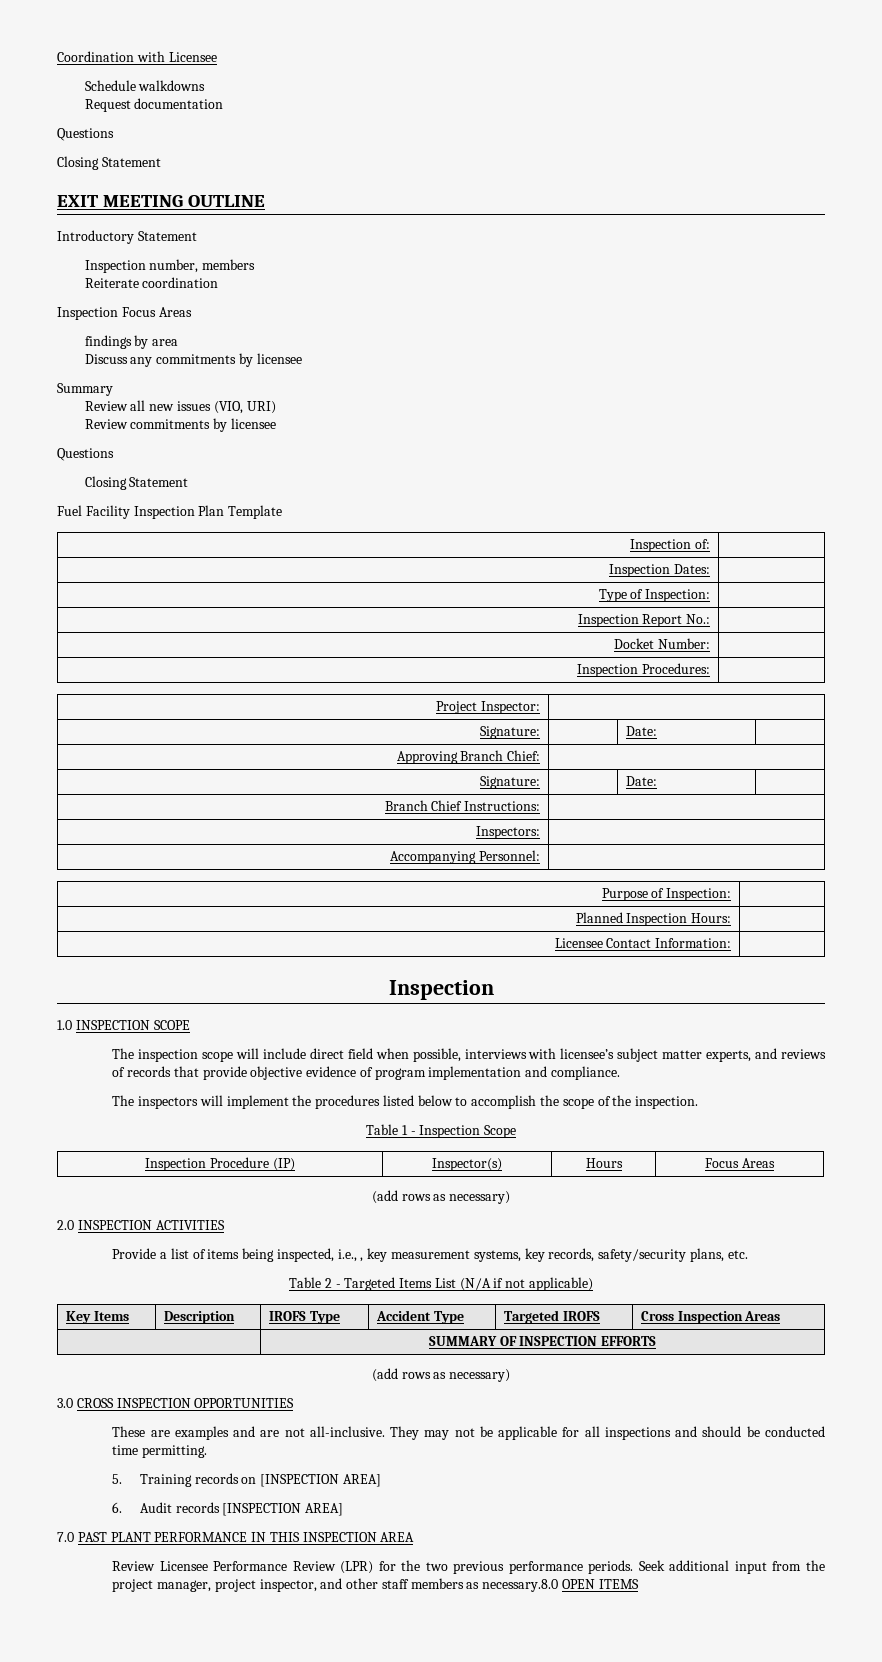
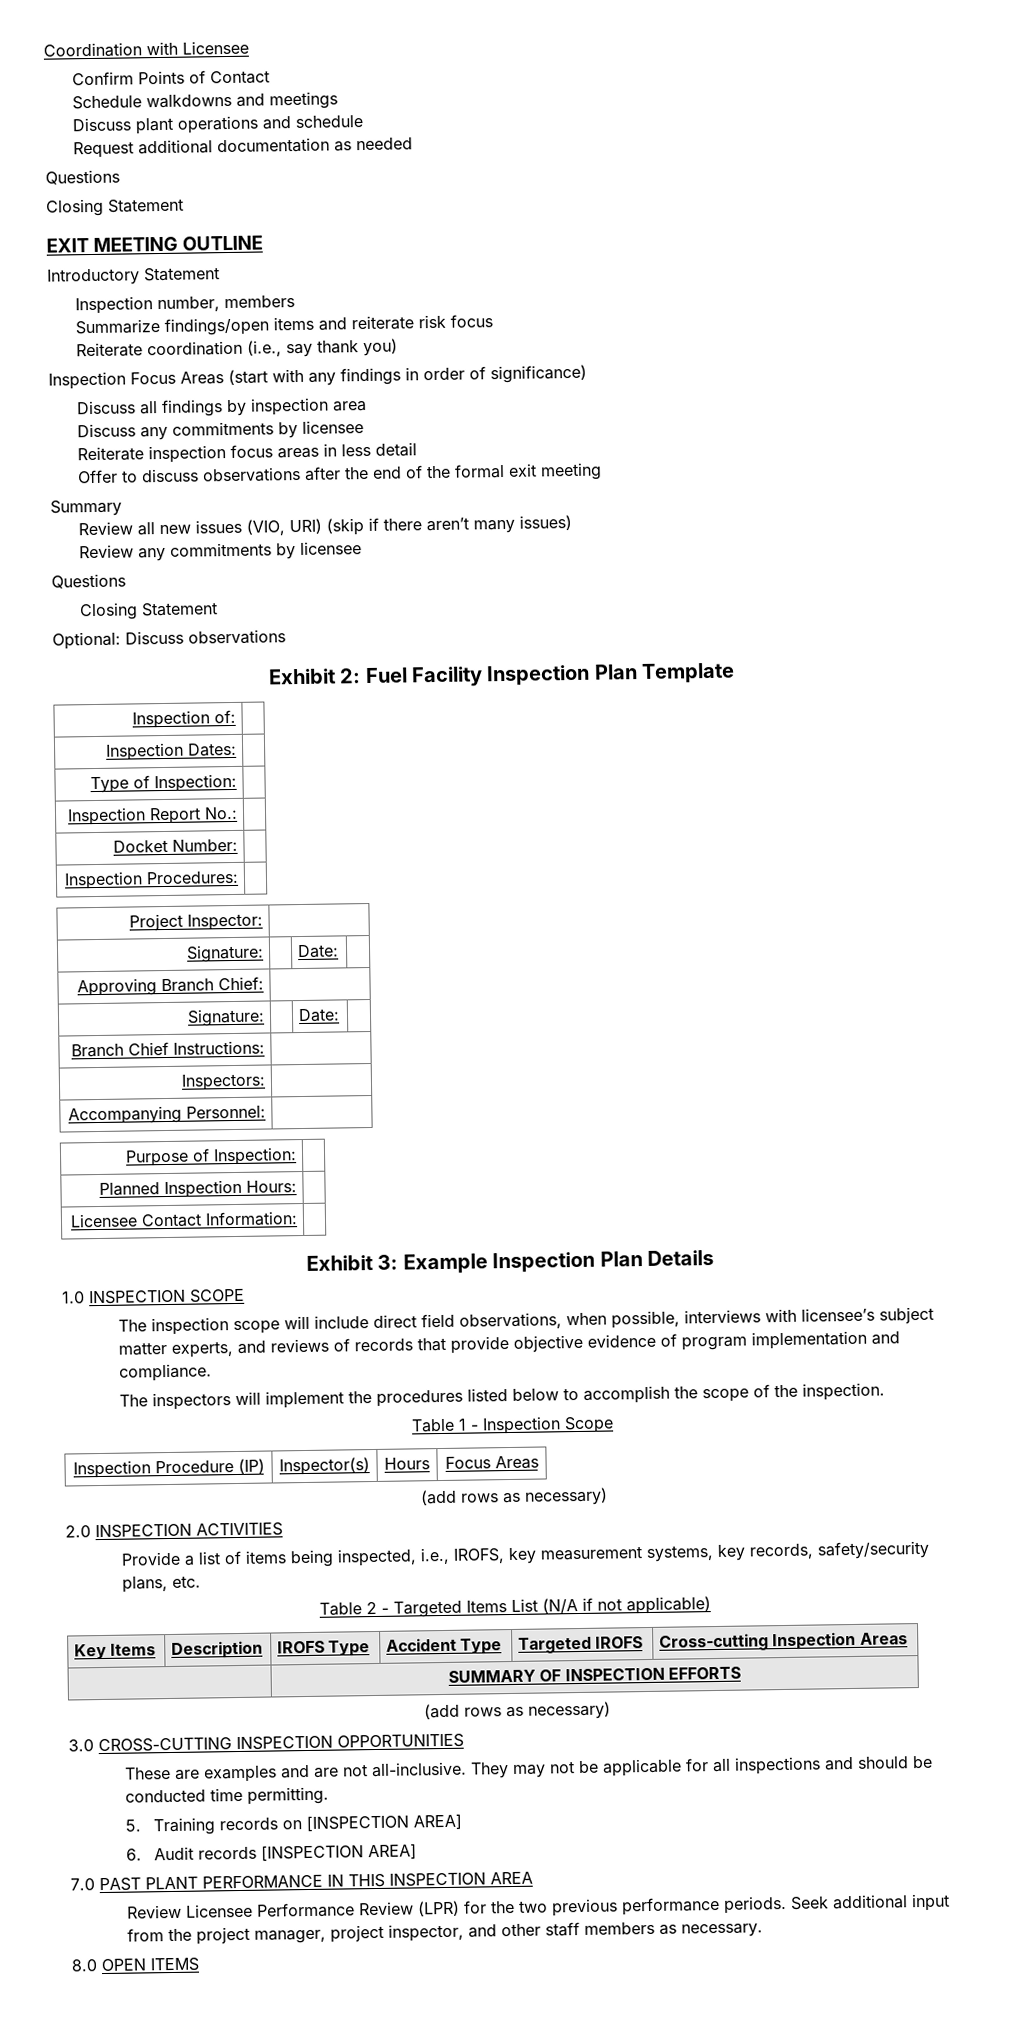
- Schedule walkdowns
+ Confirm Points of Contact
+ Schedule walkdowns and meetings
+ Discuss plant operations and schedule
- Request documentation
+ Request additional documentation as needed
- Reiterate coordination
- Inspection Focus Areas
- findings by area
+ Summarize findings/open items and reiterate risk focus
+ Reiterate coordination (i.e., say thank you)
+ Inspection Focus Areas (start with any findings in order of significance)
+ Discuss all findings by inspection area
+ Reiterate inspection focus areas in less detail
+ Offer to discuss observations after the end of the formal exit meeting
- Review all new issues (VIO, URI)
- Review commitments by licensee
+ Review all new issues (VIO, URI) (skip if there aren’t many issues)
+ Review any commitments by licensee
- Fuel Facility Inspection Plan Template
+ Optional: Discuss observations
+ Exhibit 2: Fuel Facility Inspection Plan Template
  Licensee Contact Information: |
- Inspection
+ Exhibit 3: Example Inspection Plan Details
- The inspection scope will include direct field when possible, interviews with licensee’s subject matter experts, and reviews of records that provide objective evidence of program implementation and compliance.
+ The inspection scope will include direct field observations, when possible, interviews with licensee’s subject matter experts, and reviews of records that provide objective evidence of program implementation and compliance.
- Provide a list of items being inspected, i.e., , key measurement systems, key records, safety/security plans, etc.
+ Provide a list of items being inspected, i.e., IROFS, key measurement systems, key records, safety/security plans, etc.
- Key Items | Description | IROFS Type | Accident Type | Targeted IROFS | Cross Inspection Areas
+ Key Items | Description | IROFS Type | Accident Type | Targeted IROFS | Cross-cutting Inspection Areas
- 3.0 CROSS INSPECTION OPPORTUNITIES
+ 3.0 CROSS-CUTTING INSPECTION OPPORTUNITIES
- Seek additional input from the project manager, project inspector, and other staff members as necessary.8.0 OPEN ITEMS
+ Seek additional input from the project manager, project inspector, and other staff members as necessary.
+ 8.0 OPEN ITEMS

